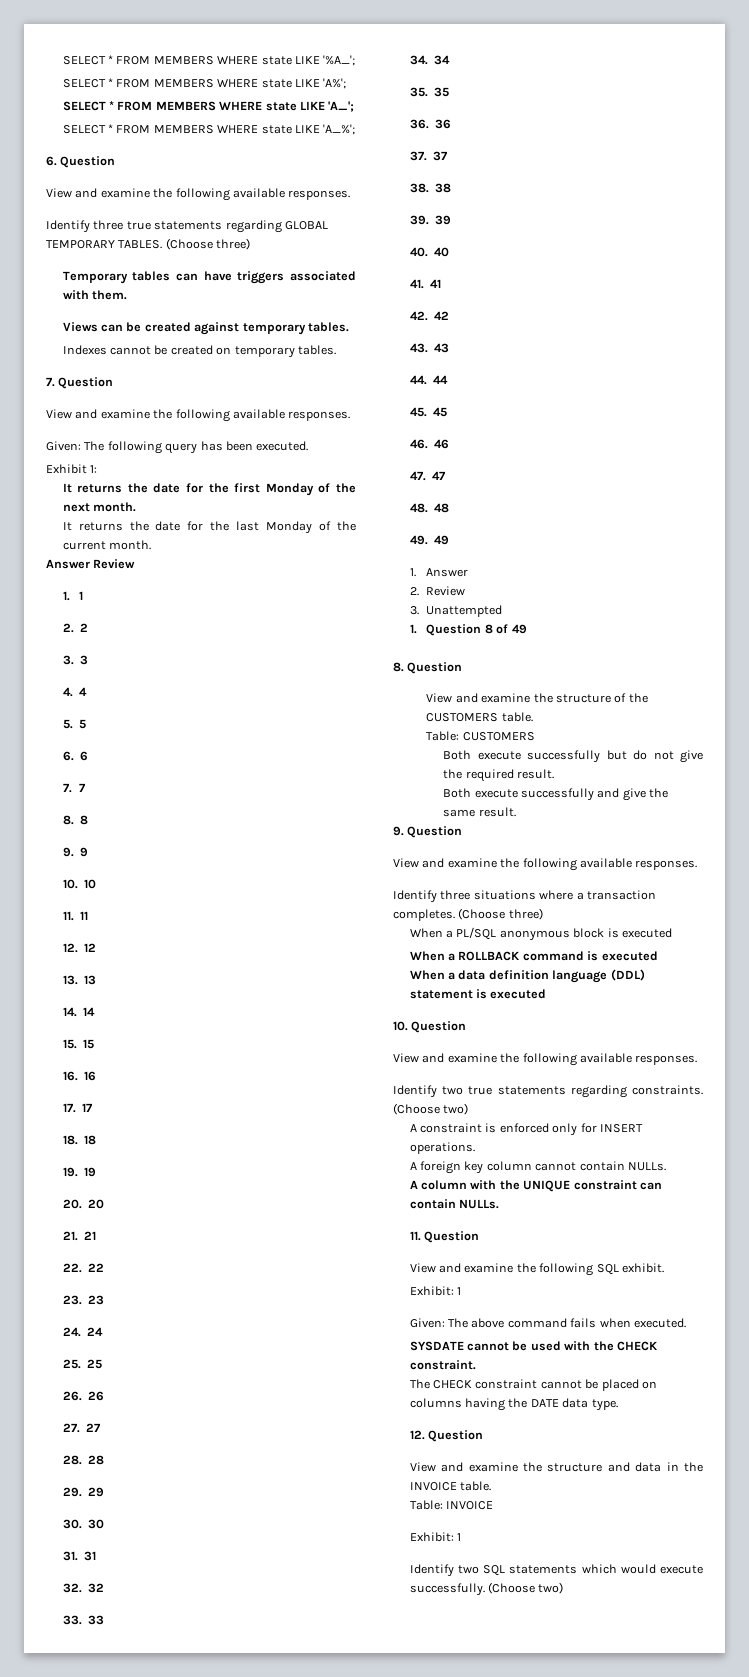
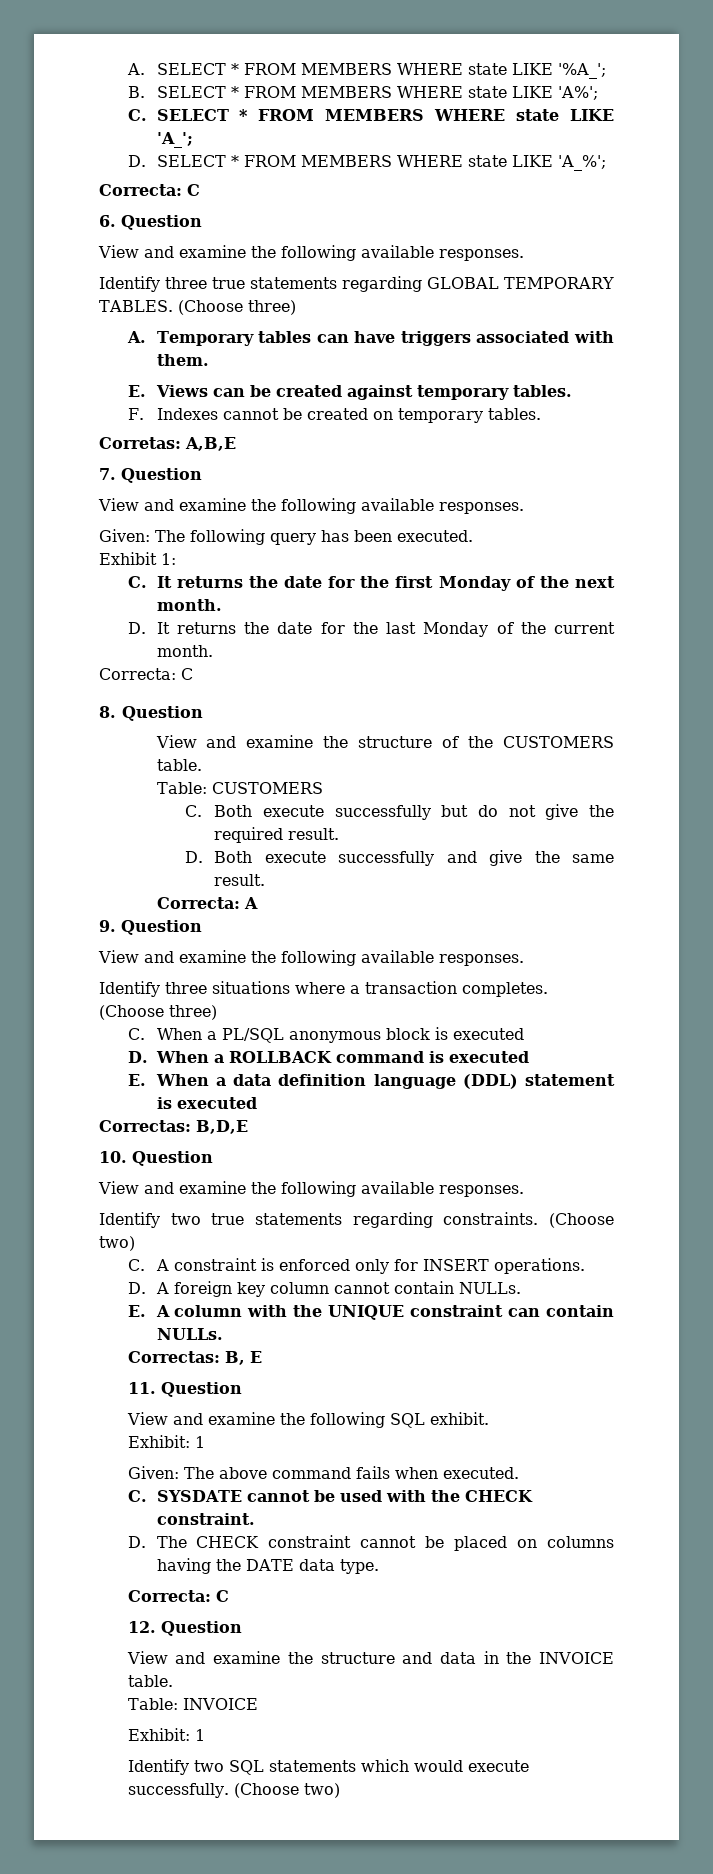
- SELECT * FROM MEMBERS WHERE state LIKE '%A_';
+ A. SELECT * FROM MEMBERS WHERE state LIKE '%A_';
- SELECT * FROM MEMBERS WHERE state LIKE 'A%';
+ B. SELECT * FROM MEMBERS WHERE state LIKE 'A%';
- SELECT * FROM MEMBERS WHERE state LIKE 'A_';
+ C. SELECT * FROM MEMBERS WHERE state LIKE 'A_';
- SELECT * FROM MEMBERS WHERE state LIKE 'A_%';
+ D. SELECT * FROM MEMBERS WHERE state LIKE 'A_%';
+ Correcta: C
- Temporary tables can have triggers associated with them.
+ A. Temporary tables can have triggers associated with them.
- Views can be created against temporary tables.
+ E. Views can be created against temporary tables.
- Indexes cannot be created on temporary tables.
+ F. Indexes cannot be created on temporary tables.
+ Corretas: A,B,E
- It returns the date for the first Monday of the next month.
+ C. It returns the date for the first Monday of the next month.
- It returns the date for the last Monday of the current month.
- Answer Review
- 1. 1
- 2. 2
- 3. 3
- 4. 4
- 5. 5
- 6. 6
- 7. 7
- 8. 8
- 9. 9
- 10. 10
- 11. 11
- 12. 12
- 13. 13
- 14. 14
- 15. 15
- 16. 16
- 17. 17
- 18. 18
- 19. 19
- 20. 20
- 21. 21
- 22. 22
- 23. 23
- 24. 24
- 25. 25
- 26. 26
- 27. 27
- 28. 28
- 29. 29
- 30. 30
- 31. 31
- 32. 32
- 33. 33
- 34. 34
- 35. 35
- 36. 36
- 37. 37
- 38. 38
- 39. 39
- 40. 40
- 41. 41
- 42. 42
- 43. 43
- 44. 44
- 45. 45
- 46. 46
- 47. 47
- 48. 48
- 49. 49
- 1. Answer
- 2. Review
- 3. Unattempted
- 1. Question 8 of 49
+ D. It returns the date for the last Monday of the current month.
+ Correcta: C
- Both execute successfully but do not give the required result.
+ C. Both execute successfully but do not give the required result.
- Both execute successfully and give the same result.
+ D. Both execute successfully and give the same result.
+ Correcta: A
- When a PL/SQL anonymous block is executed
+ C. When a PL/SQL anonymous block is executed
- When a ROLLBACK command is executed
+ D. When a ROLLBACK command is executed
- When a data definition language (DDL) statement is executed
+ E. When a data definition language (DDL) statement is executed
+ Correctas: B,D,E
- A constraint is enforced only for INSERT operations.
+ C. A constraint is enforced only for INSERT operations.
- A foreign key column cannot contain NULLs.
+ D. A foreign key column cannot contain NULLs.
- A column with the UNIQUE constraint can contain NULLs.
+ E. A column with the UNIQUE constraint can contain NULLs.
+ Correctas: B, E
- SYSDATE cannot be used with the CHECK constraint.
+ C. SYSDATE cannot be used with the CHECK constraint.
- The CHECK constraint cannot be placed on columns having the DATE data type.
+ D. The CHECK constraint cannot be placed on columns having the DATE data type.
+ Correcta: C

